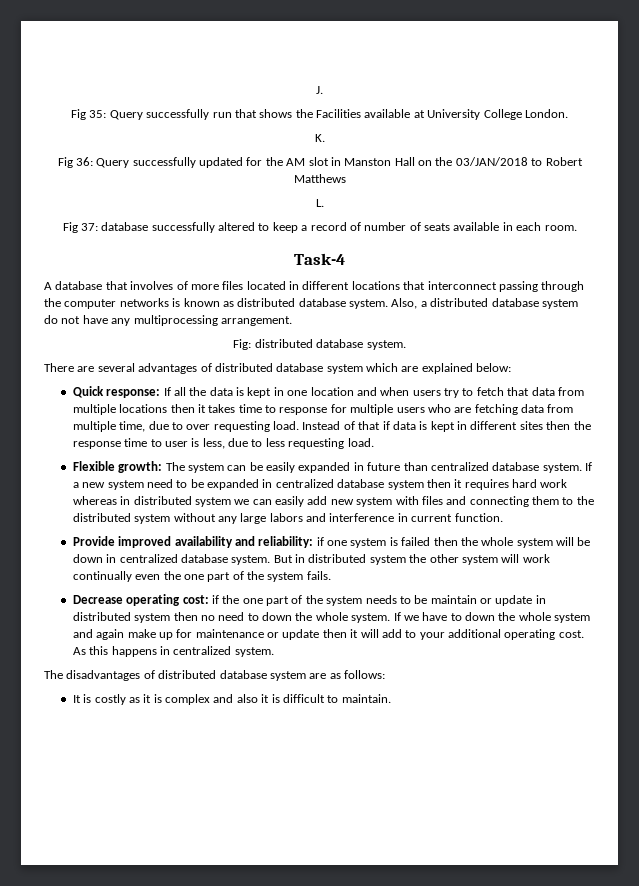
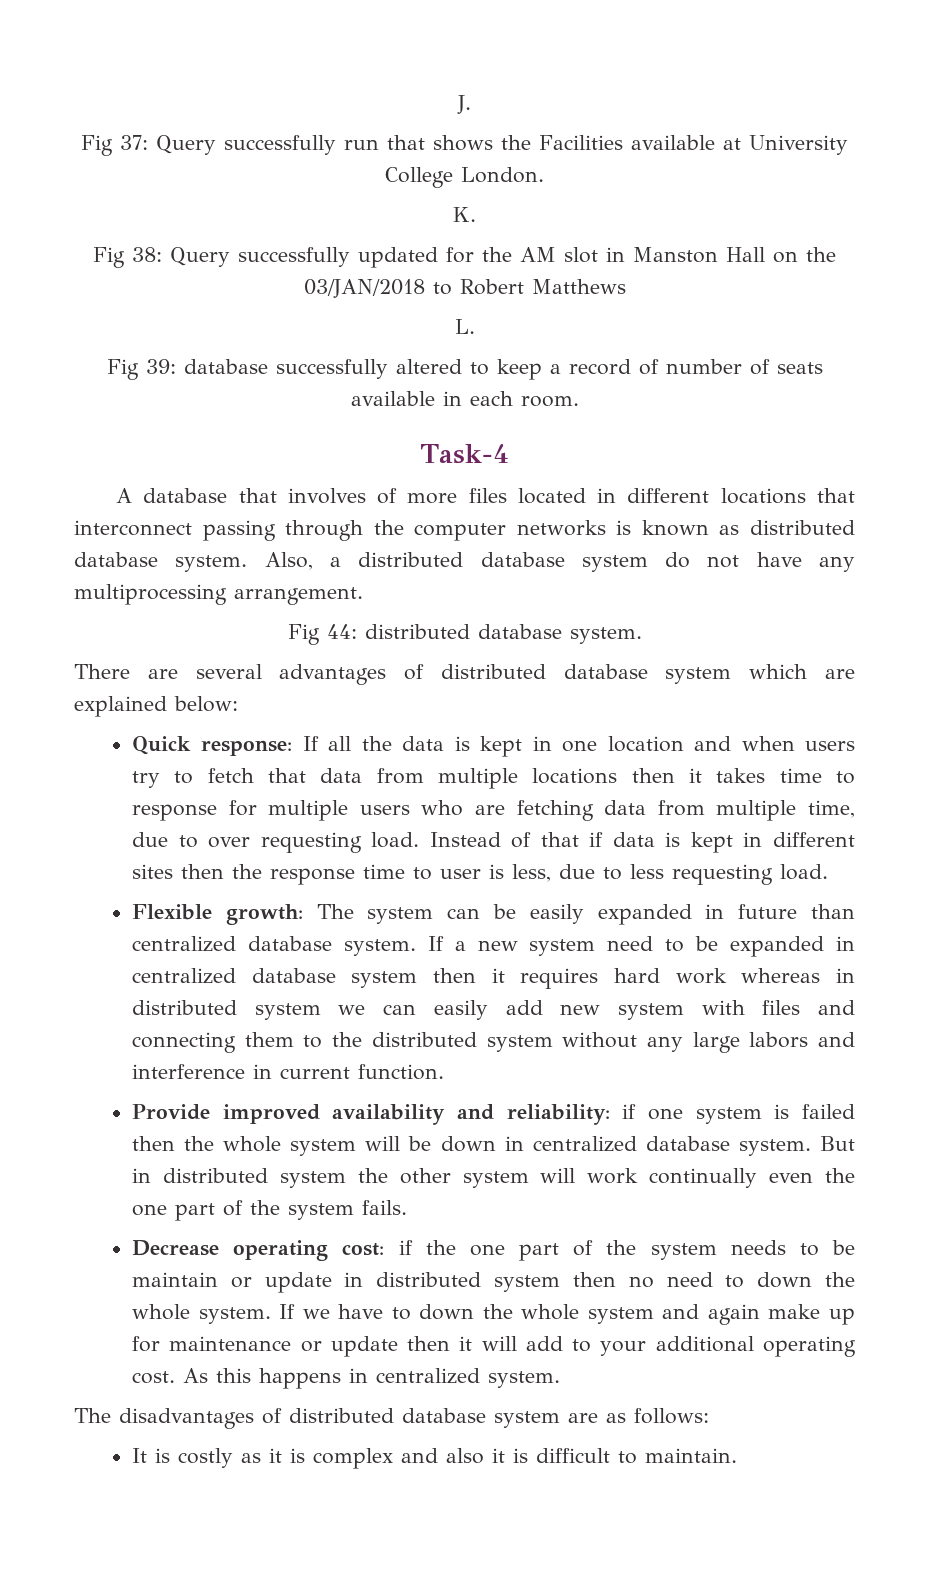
- Fig 35: Query successfully run that shows the Facilities available at University College London.
+ Fig 37: Query successfully run that shows the Facilities available at University College London.
- Fig 36: Query successfully updated for the AM slot in Manston Hall on the 03/JAN/2018 to Robert Matthews
+ Fig 38: Query successfully updated for the AM slot in Manston Hall on the 03/JAN/2018 to Robert Matthews
- Fig 37: database successfully altered to keep a record of number of seats available in each room.
+ Fig 39: database successfully altered to keep a record of number of seats available in each room.
- Fig: distributed database system.
+ Fig 44: distributed database system.

